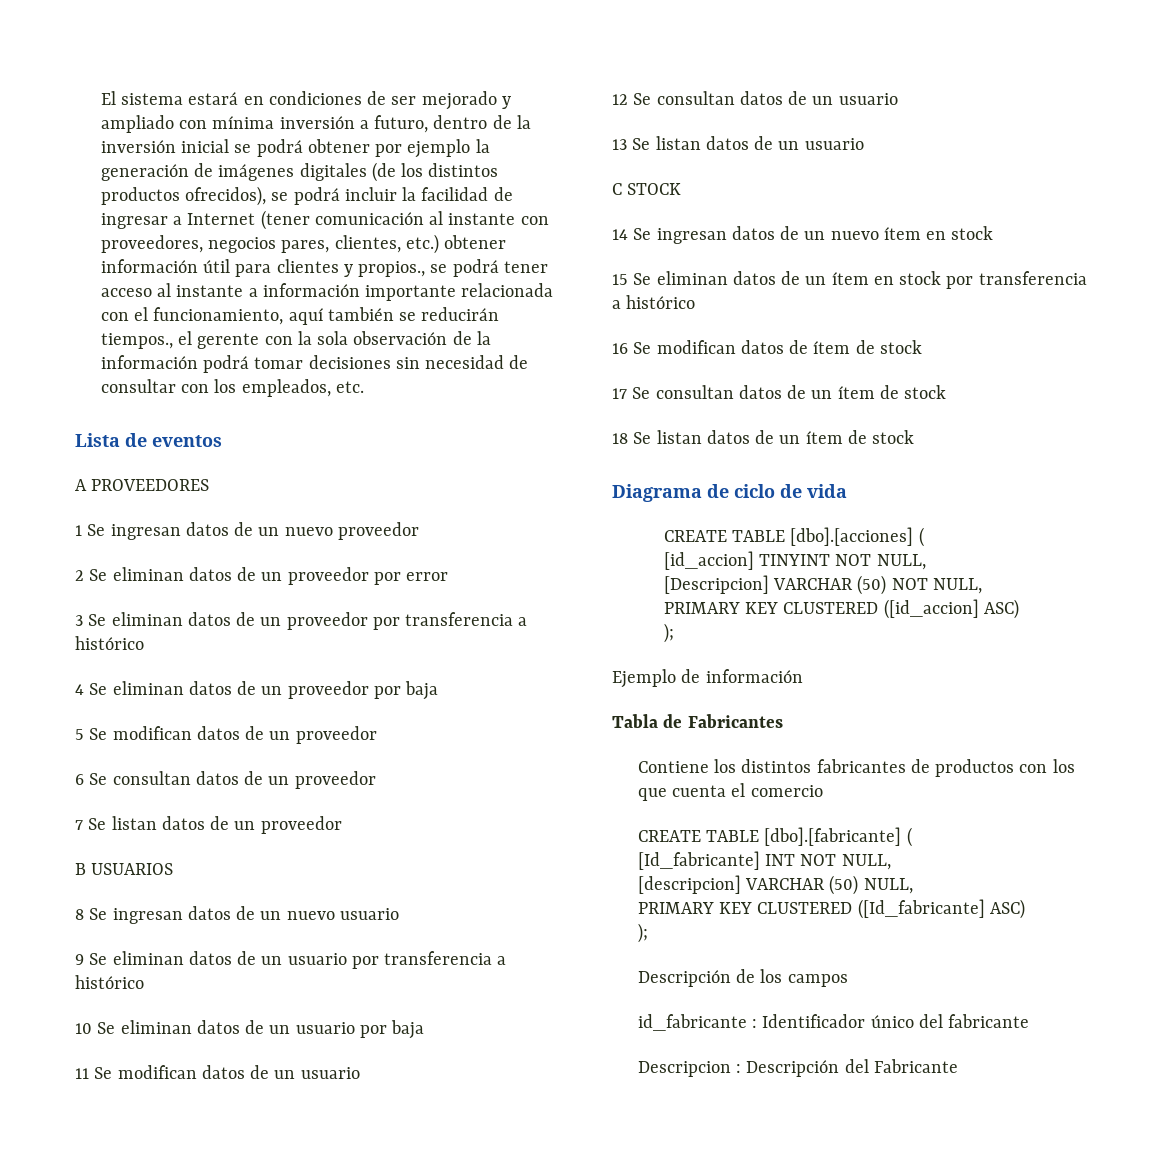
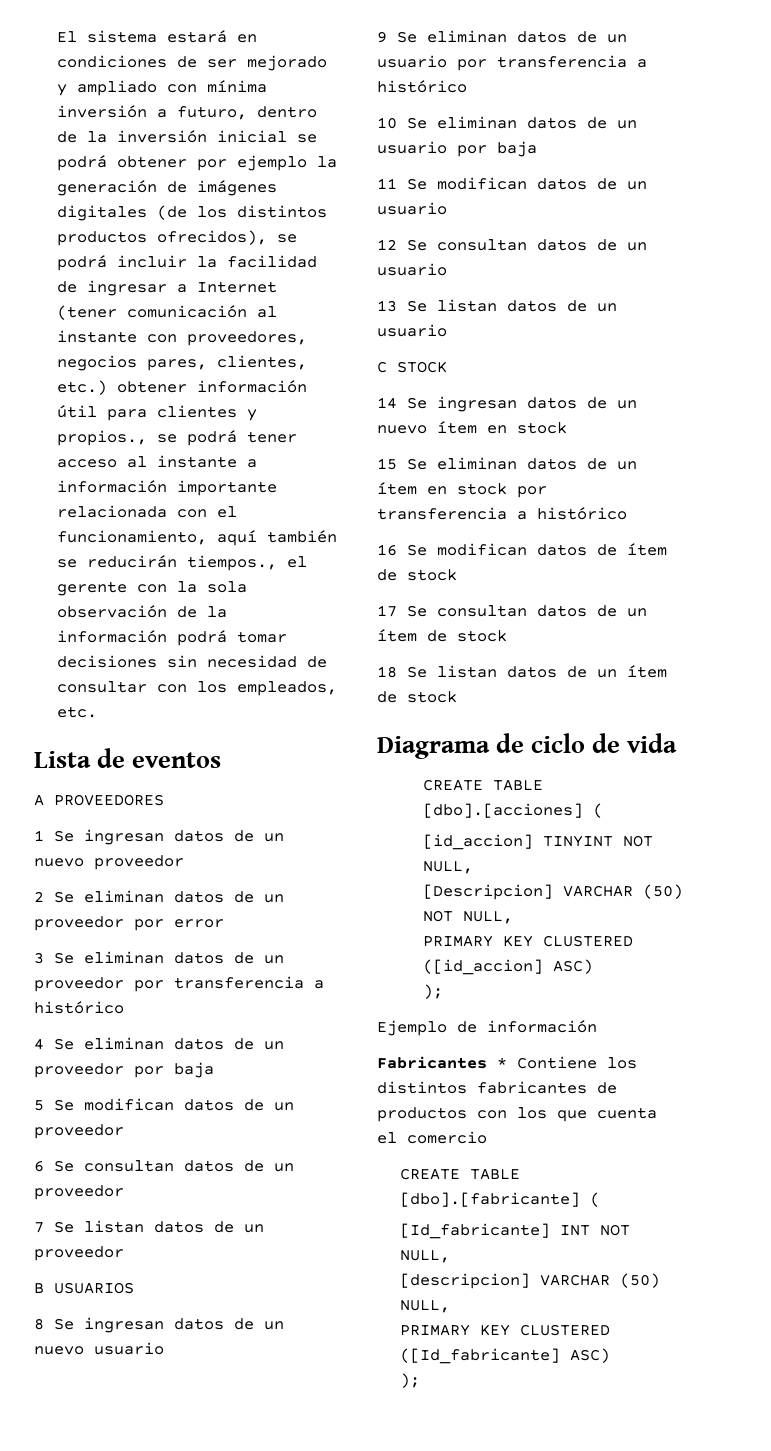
- Tabla de Fabricantes
- Contiene los distintos fabricantes de productos con los que cuenta el comercio
+ Fabricantes * Contiene los distintos fabricantes de productos con los que cuenta el comercio
- Descripción de los campos
- id_fabricante : Identificador único del fabricante
- Descripcion : Descripción del Fabricante

